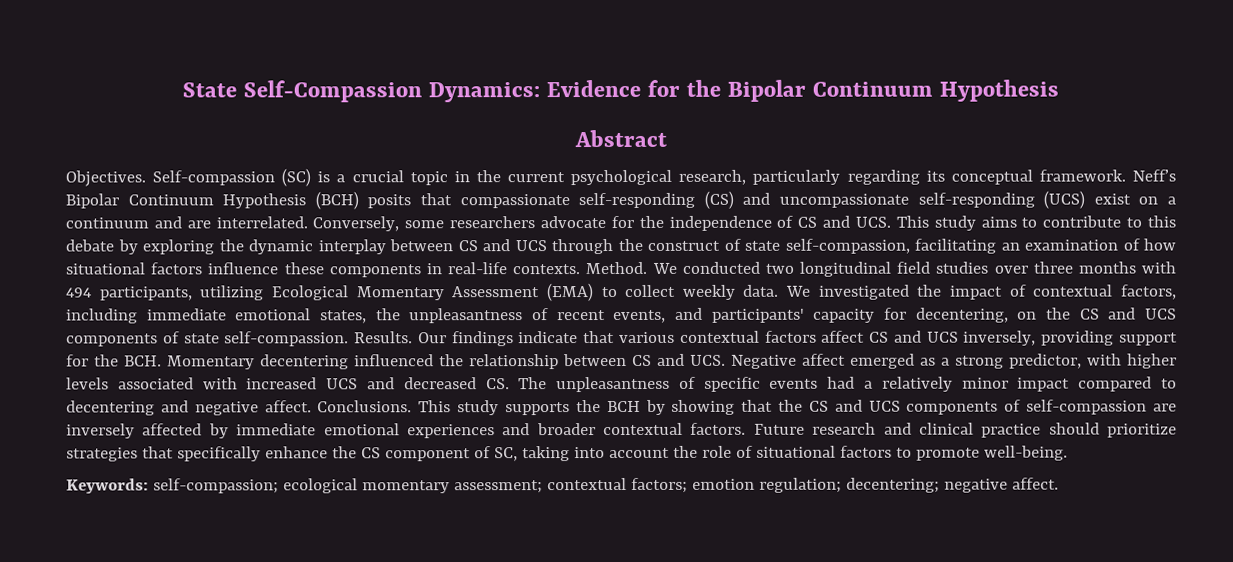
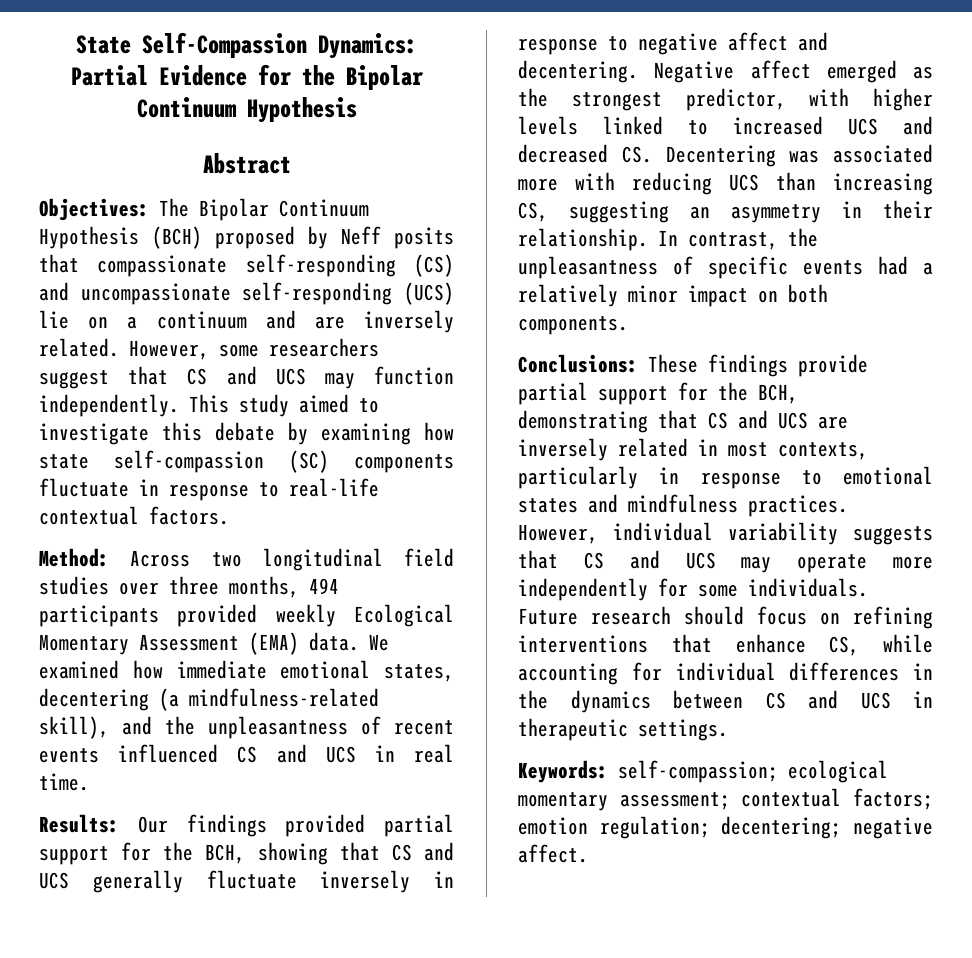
- State Self-Compassion Dynamics: Evidence for the Bipolar Continuum Hypothesis
+ State Self-Compassion Dynamics: Partial Evidence for the Bipolar Continuum Hypothesis
- Objectives. Self-compassion (SC) is a crucial topic in the current psychological research, particularly regarding its conceptual framework. Neff’s Bipolar Continuum Hypothesis (BCH) posits that compassionate self-responding (CS) and uncompassionate self-responding (UCS) exist on a continuum and are interrelated. Conversely, some researchers advocate for the independence of CS and UCS. This study aims to contribute to this debate by exploring the dynamic interplay between CS and UCS through the construct of state self-compassion, facilitating an examination of how situational factors influence these components in real-life contexts. Method. We conducted two longitudinal field studies over three months with 494 participants, utilizing Ecological Momentary Assessment (EMA) to collect weekly data. We investigated the impact of contextual factors, including immediate emotional states, the unpleasantness of recent events, and participants' capacity for decentering, on the CS and UCS components of state self-compassion. Results. Our findings indicate that various contextual factors affect CS and UCS inversely, providing support for the BCH. Momentary decentering influenced the relationship between CS and UCS. Negative affect emerged as a strong predictor, with higher levels associated with increased UCS and decreased CS. The unpleasantness of specific events had a relatively minor impact compared to decentering and negative affect. Conclusions. This study supports the BCH by showing that the CS and UCS components of self-compassion are inversely affected by immediate emotional experiences and broader contextual factors. Future research and clinical practice should prioritize strategies that specifically enhance the CS component of SC, taking into account the role of situational factors to promote well-being.
+ Objectives: The Bipolar Continuum Hypothesis (BCH) proposed by Neff posits that compassionate self-responding (CS) and uncompassionate self-responding (UCS) lie on a continuum and are inversely related. However, some researchers suggest that CS and UCS may function independently. This study aimed to investigate this debate by examining how state self-compassion (SC) components fluctuate in response to real-life contextual factors.
+ Method: Across two longitudinal field studies over three months, 494 participants provided weekly Ecological Momentary Assessment (EMA) data. We examined how immediate emotional states, decentering (a mindfulness-related skill), and the unpleasantness of recent events influenced CS and UCS in real time.
+ Results: Our findings provided partial support for the BCH, showing that CS and UCS generally fluctuate inversely in response to negative affect and decentering. Negative affect emerged as the strongest predictor, with higher levels linked to increased UCS and decreased CS. Decentering was associated more with reducing UCS than increasing CS, suggesting an asymmetry in their relationship. In contrast, the unpleasantness of specific events had a relatively minor impact on both components.
+ Conclusions: These findings provide partial support for the BCH, demonstrating that CS and UCS are inversely related in most contexts, particularly in response to emotional states and mindfulness practices. However, individual variability suggests that CS and UCS may operate more independently for some individuals. Future research should focus on refining interventions that enhance CS, while accounting for individual differences in the dynamics between CS and UCS in therapeutic settings.

